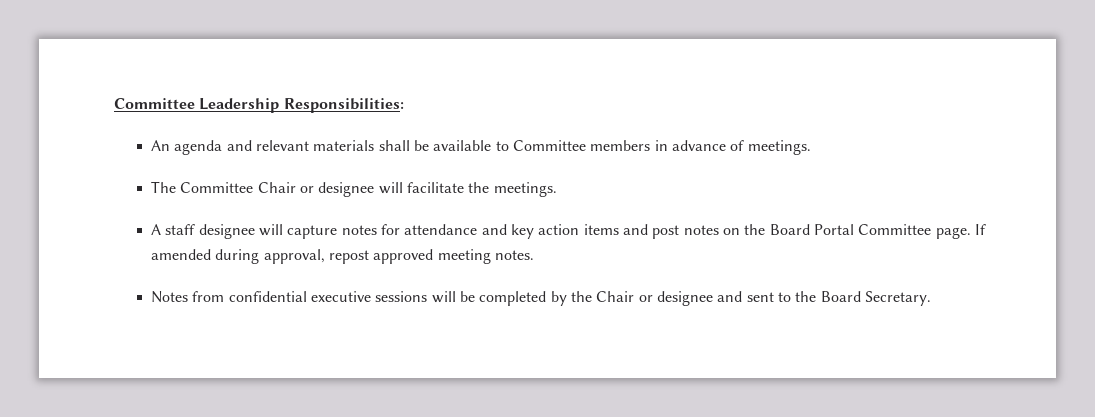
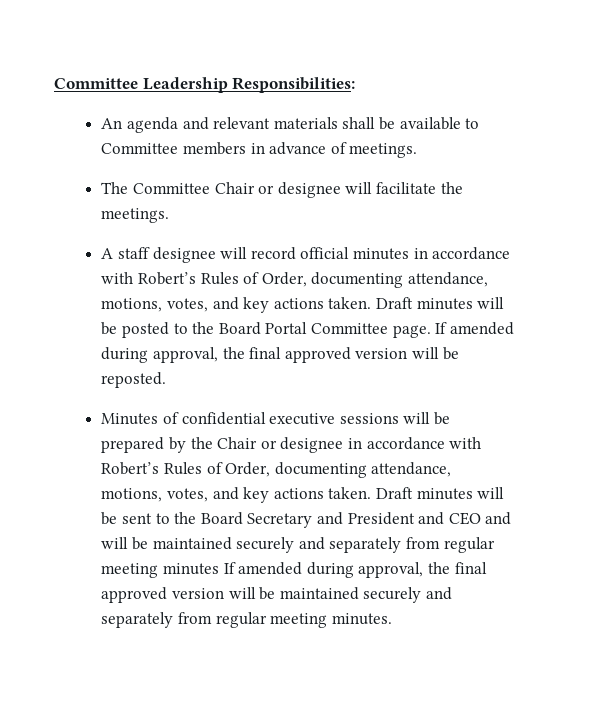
- A staff designee will capture notes for attendance and key action items and post notes on the Board Portal Committee page.
+ A staff designee will record official minutes in accordance with Robert’s Rules of Order, documenting attendance, motions, votes, and key actions taken. Draft minutes will be posted to the Board Portal Committee page.
- If amended during approval, repost approved meeting notes.
- Notes from confidential executive sessions will be completed by the Chair or designee and sent to the Board Secretary.
+ If amended during approval, the final approved version will be reposted.
+ Minutes of confidential executive sessions will be prepared by the Chair or designee in accordance with Robert’s Rules of Order, documenting attendance, motions, votes, and key actions taken. Draft minutes will be sent to the Board Secretary and President and CEO and will be maintained securely and separately from regular meeting minutes If amended during approval, the final approved version will be maintained securely and separately from regular meeting minutes.

